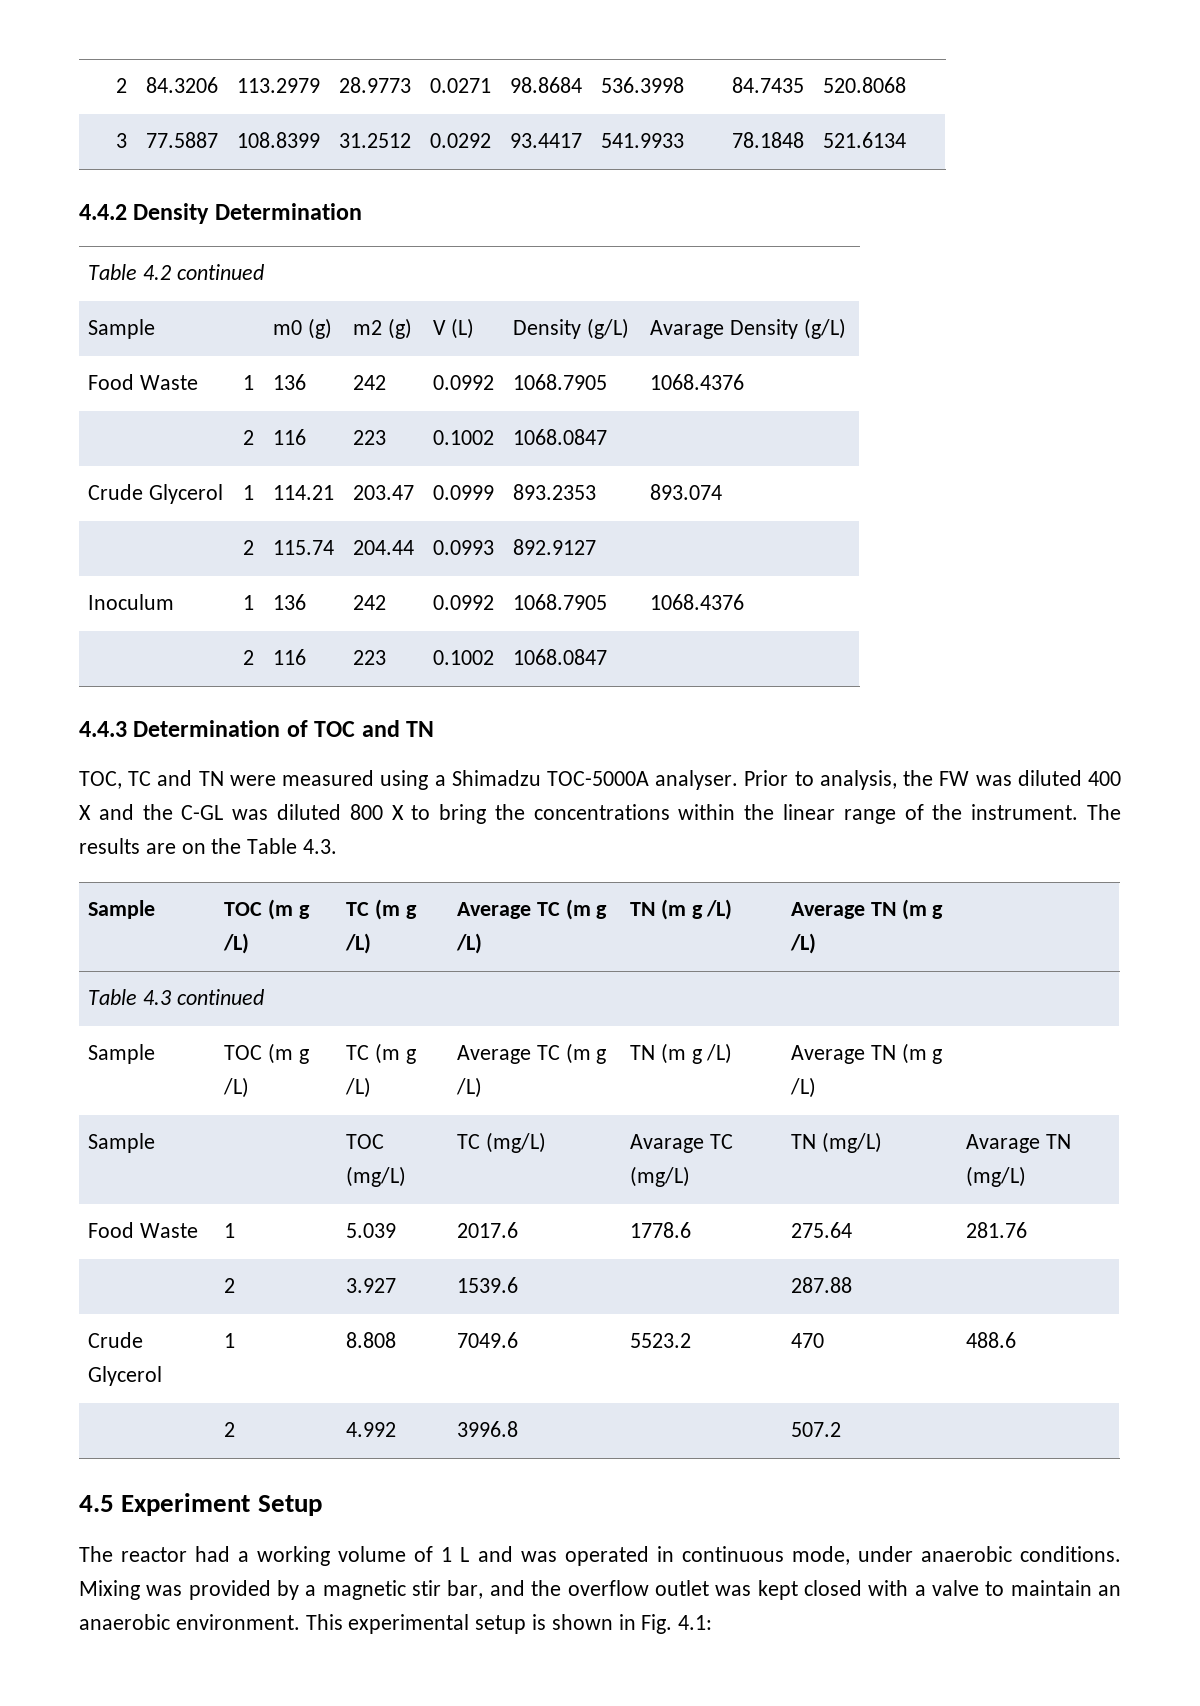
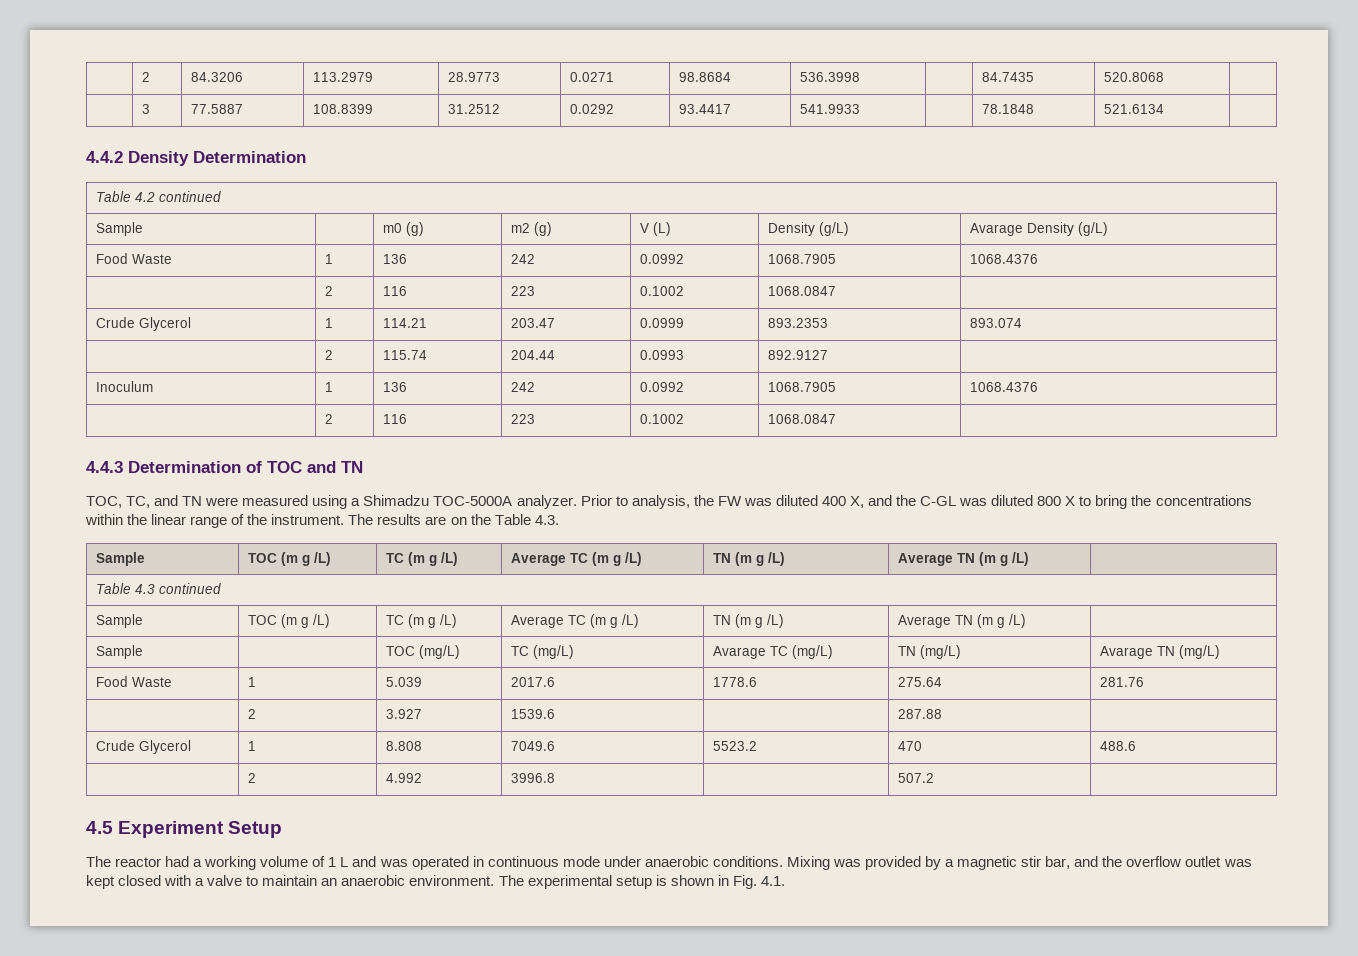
- TOC, TC and TN were measured using a Shimadzu TOC-5000A analyser.
+ TOC, TC, and TN were measured using a Shimadzu TOC-5000A analyzer.
- Prior to analysis, the FW was diluted 400 X and the C-GL was diluted 800 X to bring the concentrations within the linear range of the instrument.
+ Prior to analysis, the FW was diluted 400 X, and the C-GL was diluted 800 X to bring the concentrations within the linear range of the instrument.
- The reactor had a working volume of 1 L and was operated in continuous mode, under anaerobic conditions.
+ The reactor had a working volume of 1 L and was operated in continuous mode under anaerobic conditions.
- This experimental setup is shown in Fig. 4.1:
+ The experimental setup is shown in Fig. 4.1.

